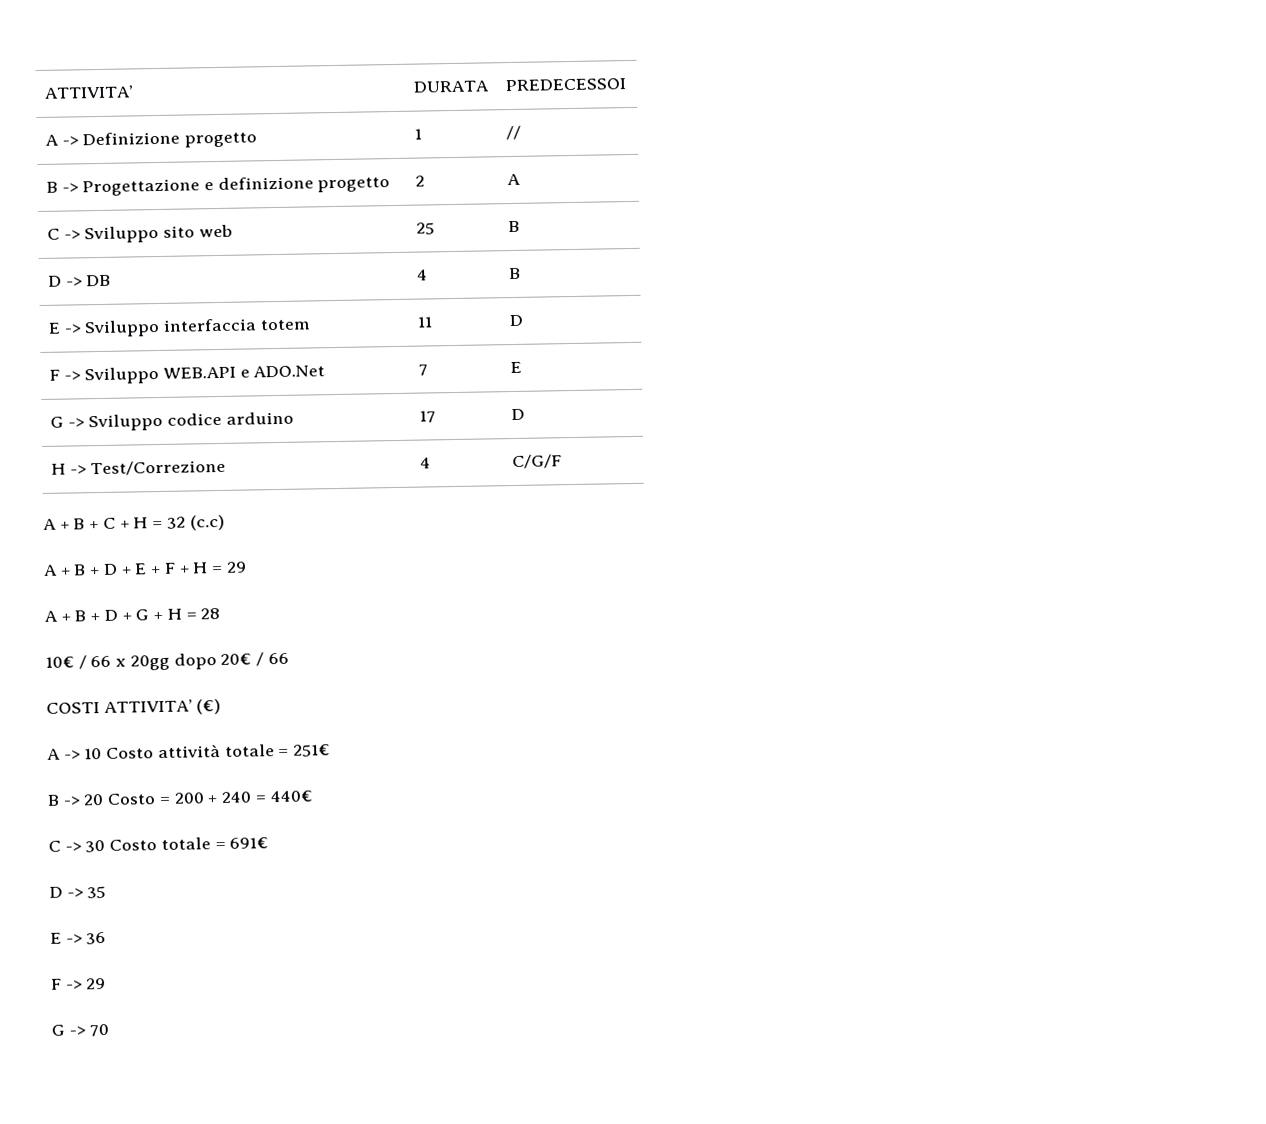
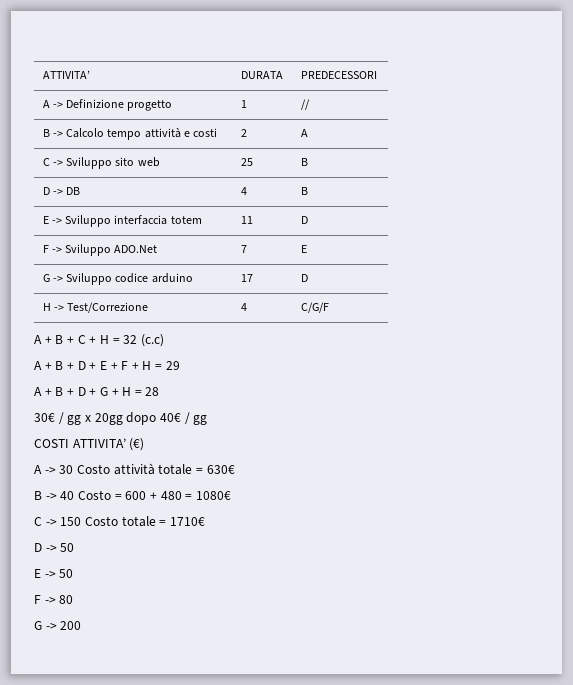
- ATTIVITA’ | DURATA | PREDECESSOI
+ ATTIVITA’ | DURATA | PREDECESSORI
- B -> Progettazione e definizione progetto | 2 | A
+ B -> Calcolo tempo attività e costi | 2 | A
- F -> Sviluppo WEB.API e ADO.Net | 7 | E
+ F -> Sviluppo ADO.Net | 7 | E
- 10€ / 66 x 20gg dopo 20€ / 66
+ 30€ / gg x 20gg dopo 40€ / gg
- A -> 10 Costo attività totale = 251€
- B -> 20 Costo = 200 + 240 = 440€
- C -> 30 Costo totale = 691€
- D -> 35
- E -> 36
- F -> 29
- G -> 70
+ A -> 30 Costo attività totale = 630€
+ B -> 40 Costo = 600 + 480 = 1080€
+ C -> 150 Costo totale = 1710€
+ D -> 50
+ E -> 50
+ F -> 80
+ G -> 200

